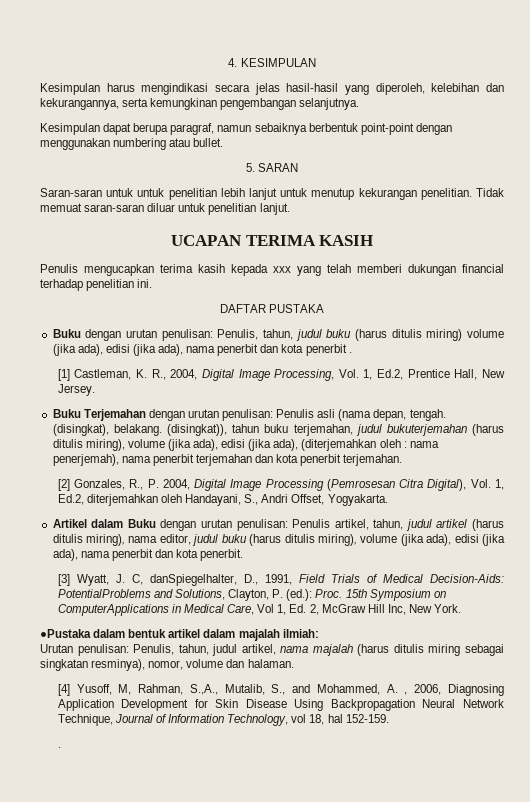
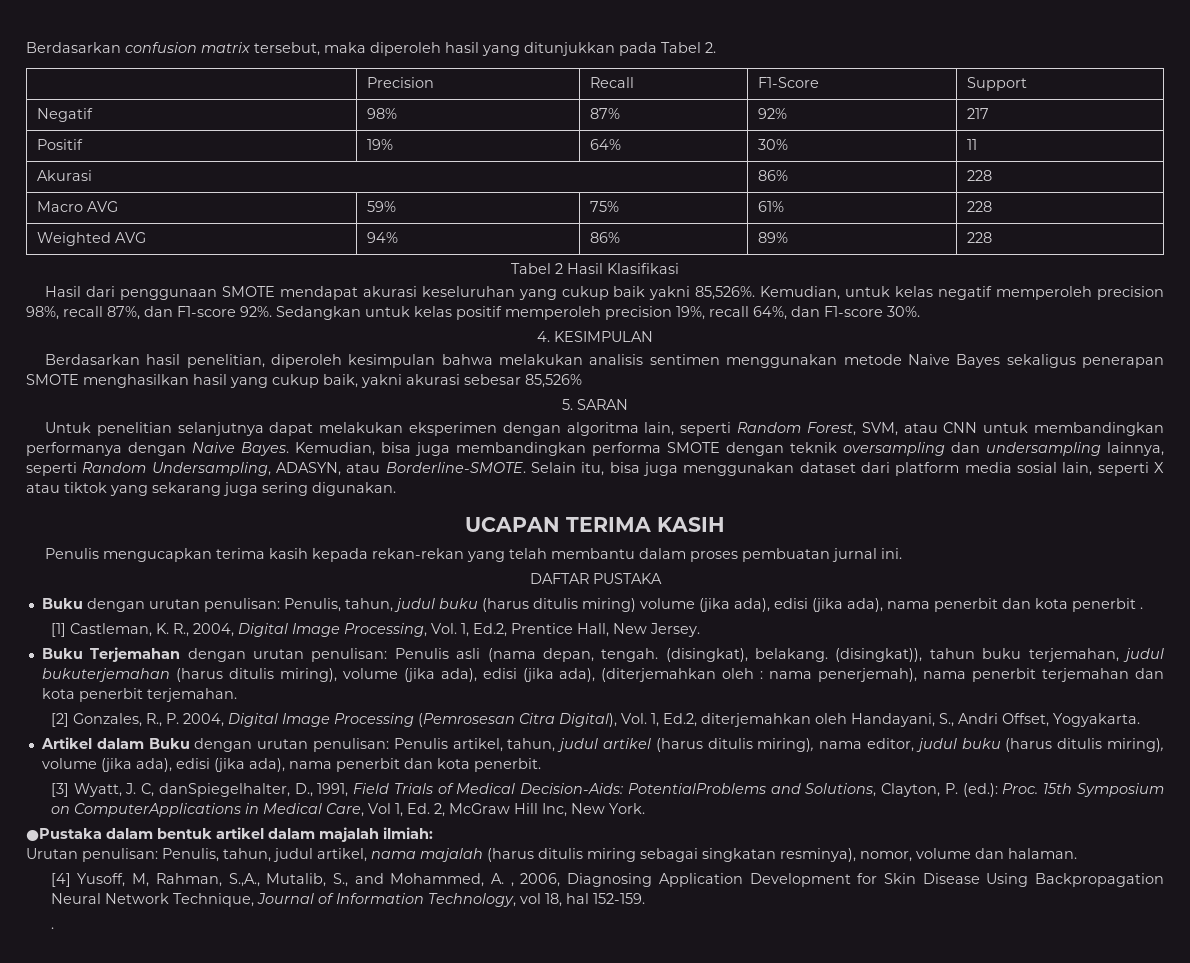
+ Berdasarkan confusion matrix tersebut, maka diperoleh hasil yang ditunjukkan pada Tabel 2.
+ | Precision | Recall | F1-Score | Support
+ Negatif | 98% | 87% | 92% | 217
+ Positif | 19% | 64% | 30% | 11
+ Akurasi | 86% | 228
+ Macro AVG | 59% | 75% | 61% | 228
+ Weighted AVG | 94% | 86% | 89% | 228
+ Tabel 2 Hasil Klasifikasi
+ Hasil dari penggunaan SMOTE mendapat akurasi keseluruhan yang cukup baik yakni 85,526%. Kemudian, untuk kelas negatif memperoleh precision 98%, recall 87%, dan F1-score 92%. Sedangkan untuk kelas positif memperoleh precision 19%, recall 64%, dan F1-score 30%.
  4. KESIMPULAN
- Kesimpulan harus mengindikasi secara jelas hasil-hasil yang diperoleh, kelebihan dan kekurangannya, serta kemungkinan pengembangan selanjutnya.
- Kesimpulan dapat berupa paragraf, namun sebaiknya berbentuk point-point dengan menggunakan numbering atau bullet.
+ Berdasarkan hasil penelitian, diperoleh kesimpulan bahwa melakukan analisis sentimen menggunakan metode Naive Bayes sekaligus penerapan SMOTE menghasilkan hasil yang cukup baik, yakni akurasi sebesar 85,526%
  5. SARAN
- Saran-saran untuk untuk penelitian lebih lanjut untuk menutup kekurangan penelitian. Tidak memuat saran-saran diluar untuk penelitian lanjut.
+ Untuk penelitian selanjutnya dapat melakukan eksperimen dengan algoritma lain, seperti Random Forest, SVM, atau CNN untuk membandingkan performanya dengan Naive Bayes. Kemudian, bisa juga membandingkan performa SMOTE dengan teknik oversampling dan undersampling lainnya, seperti Random Undersampling, ADASYN, atau Borderline-SMOTE. Selain itu, bisa juga menggunakan dataset dari platform media sosial lain, seperti X atau tiktok yang sekarang juga sering digunakan.
- Penulis mengucapkan terima kasih kepada xxx yang telah memberi dukungan financial terhadap penelitian ini.
+ Penulis mengucapkan terima kasih kepada rekan-rekan yang telah membantu dalam proses pembuatan jurnal ini.

